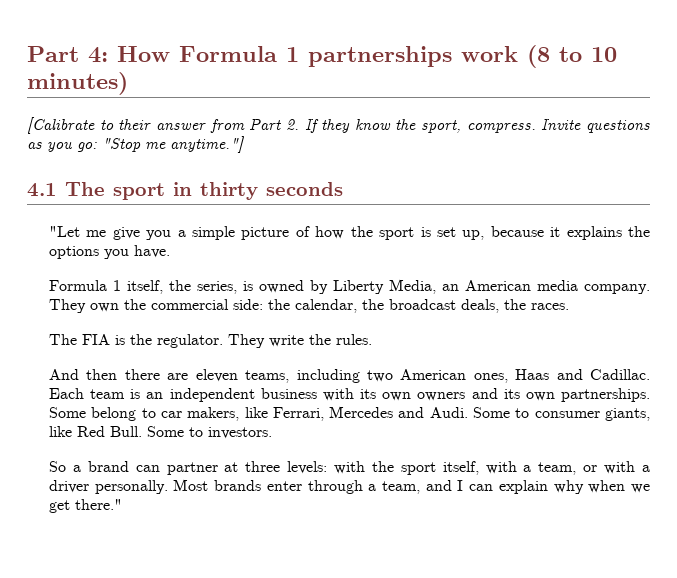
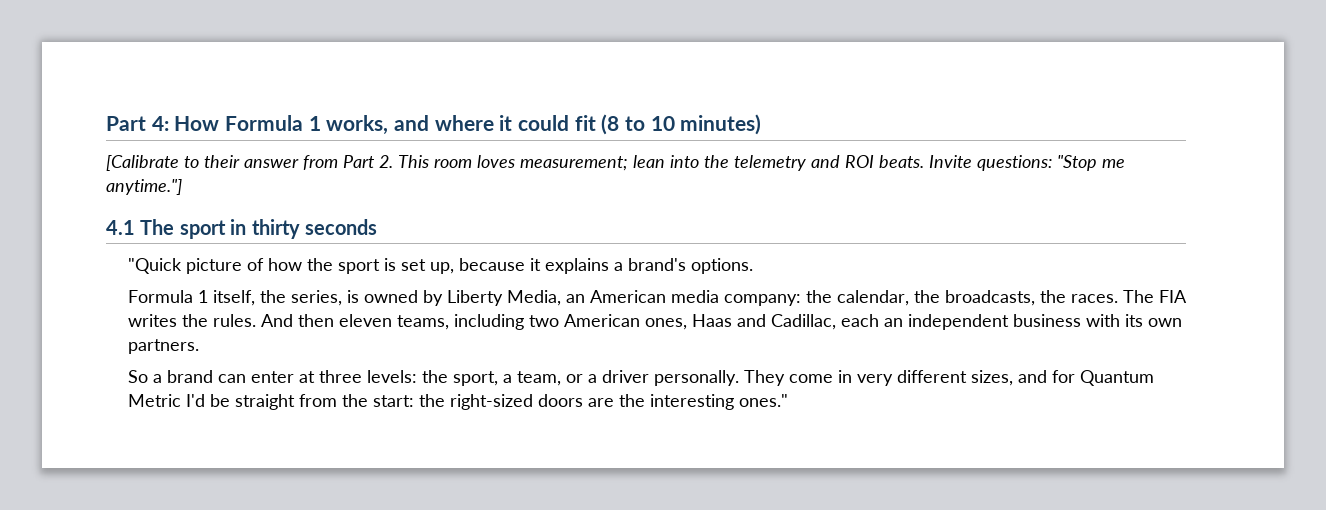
- Part 4: How Formula 1 partnerships work (8 to 10 minutes)
+ Part 4: How Formula 1 works, and where it could fit (8 to 10 minutes)
- [Calibrate to their answer from Part 2. If they know the sport, compress. Invite questions as you go: "Stop me anytime."]
+ [Calibrate to their answer from Part 2. This room loves measurement; lean into the telemetry and ROI beats. Invite questions: "Stop me anytime."]
- "Let me give you a simple picture of how the sport is set up, because it explains the options you have.
+ "Quick picture of how the sport is set up, because it explains a brand's options.
- Formula 1 itself, the series, is owned by Liberty Media, an American media company. They own the commercial side: the calendar, the broadcast deals, the races.
- The FIA is the regulator. They write the rules.
- And then there are eleven teams, including two American ones, Haas and Cadillac. Each team is an independent business with its own owners and its own partnerships. Some belong to car makers, like Ferrari, Mercedes and Audi. Some to consumer giants, like Red Bull. Some to investors.
+ Formula 1 itself, the series, is owned by Liberty Media, an American media company: the calendar, the broadcasts, the races. The FIA writes the rules. And then eleven teams, including two American ones, Haas and Cadillac, each an independent business with its own partners.
- So a brand can partner at three levels: with the sport itself, with a team, or with a driver personally.
+ So a brand can enter at three levels: the sport, a team, or a driver personally.
- Most brands enter through a team, and I can explain why when we get there."
+ They come in very different sizes, and for Quantum Metric I'd be straight from the start: the right-sized doors are the interesting ones."

